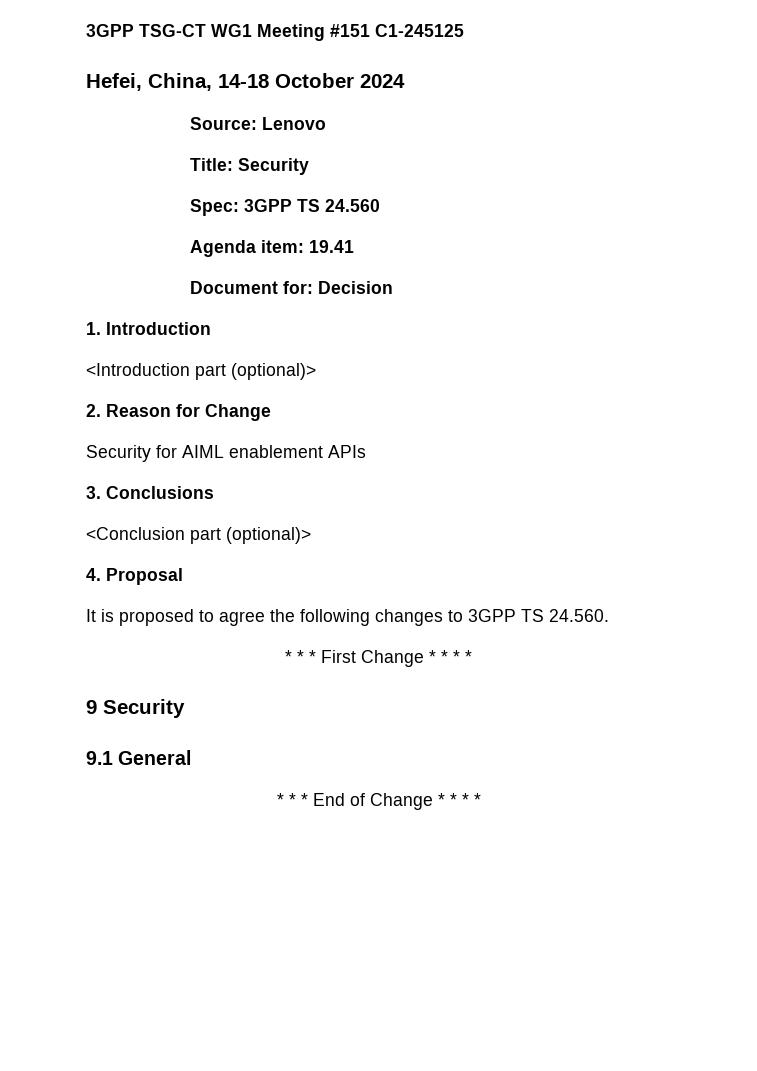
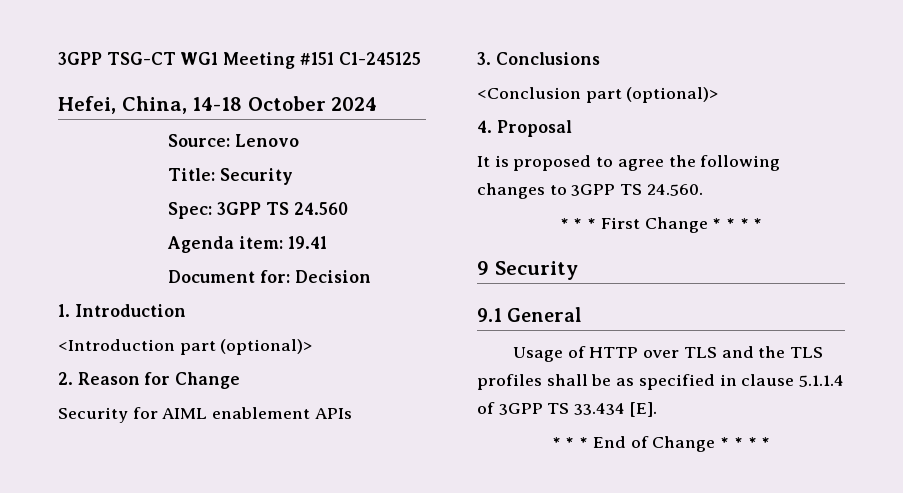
+ Usage of HTTP over TLS and the TLS profiles shall be as specified in clause 5.1.1.4 of 3GPP TS 33.434 [E].

